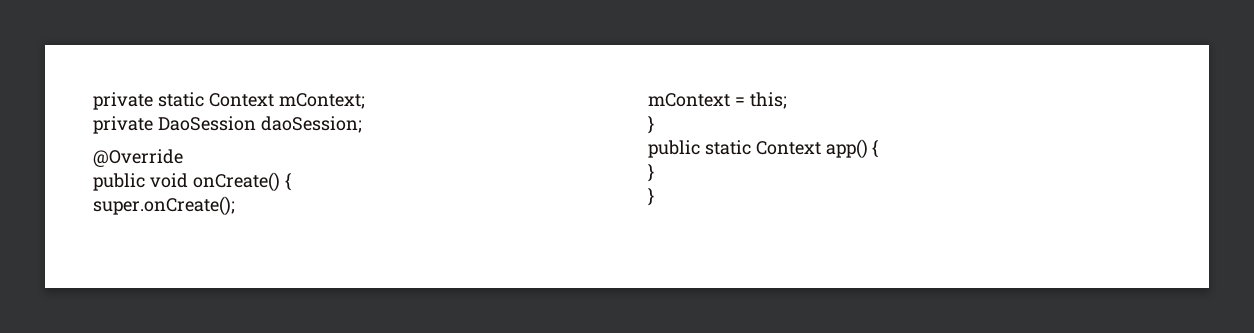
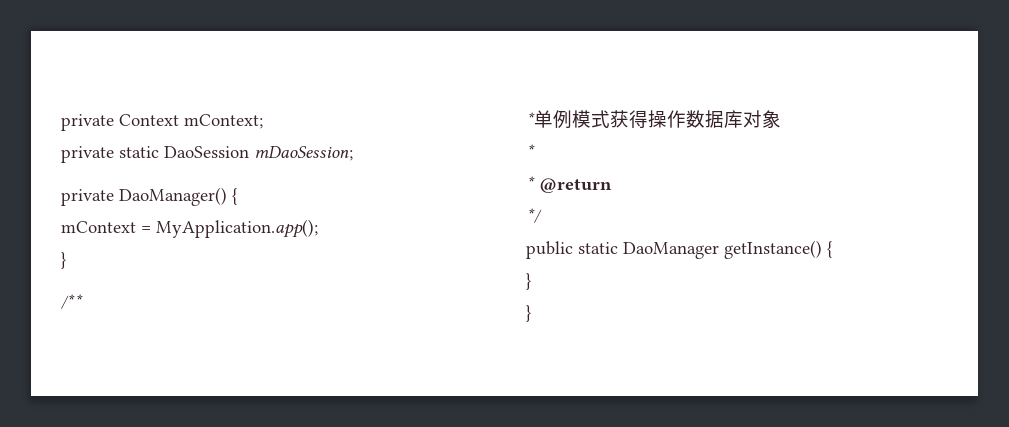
- private static Context mContext;
+ private Context mContext;
- private DaoSession daoSession;
- @Override
- public void onCreate() {
- super.onCreate();
+ private static DaoSession mDaoSession;
+ private DaoManager() {
- mContext = this;
+ mContext = MyApplication.app();
  }
+ /**
+ *单例模式获得操作数据库对象
+ *
+ * @return
+ */
- public static Context app() {
+ public static DaoManager getInstance() {

